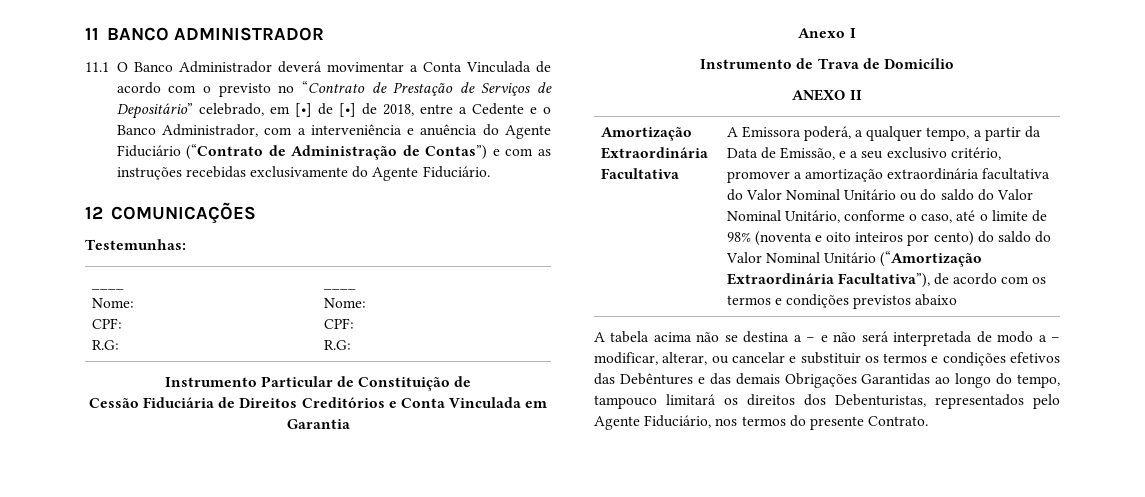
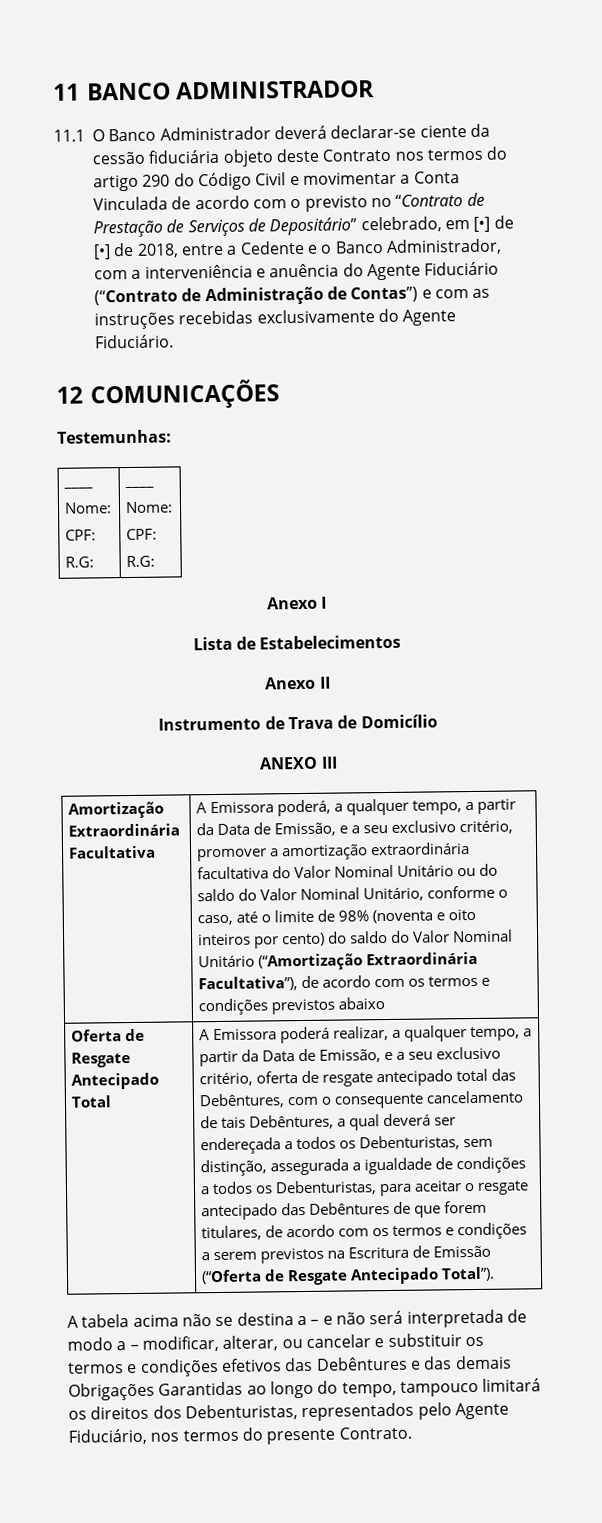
- 11.1 O Banco Administrador deverá movimentar a Conta Vinculada de acordo com o previsto no “Contrato de Prestação de Serviços de Depositário” celebrado, em [•] de [•] de 2018, entre a Cedente e o Banco Administrador, com a interveniência e anuência do Agente Fiduciário (“Contrato de Administração de Contas”) e com as instruções recebidas exclusivamente do Agente Fiduciário.
+ 11.1 O Banco Administrador deverá declarar-se ciente da cessão fiduciária objeto deste Contrato nos termos do artigo 290 do Código Civil e movimentar a Conta Vinculada de acordo com o previsto no “Contrato de Prestação de Serviços de Depositário” celebrado, em [•] de [•] de 2018, entre a Cedente e o Banco Administrador, com a interveniência e anuência do Agente Fiduciário (“Contrato de Administração de Contas”) e com as instruções recebidas exclusivamente do Agente Fiduciário.
- Instrumento Particular de Constituição de
- Cessão Fiduciária de Direitos Creditórios e Conta Vinculada em Garantia
  Anexo I
+ Lista de Estabelecimentos
+ Anexo II
- ANEXO II
+ ANEXO III
+ Oferta de Resgate Antecipado Total | A Emissora poderá realizar, a qualquer tempo, a partir da Data de Emissão, e a seu exclusivo critério, oferta de resgate antecipado total das Debêntures, com o consequente cancelamento de tais Debêntures, a qual deverá ser endereçada a todos os Debenturistas, sem distinção, assegurada a igualdade de condições a todos os Debenturistas, para aceitar o resgate antecipado das Debêntures de que forem titulares, de acordo com os termos e condições a serem previstos na Escritura de Emissão (“Oferta de Resgate Antecipado Total”).

